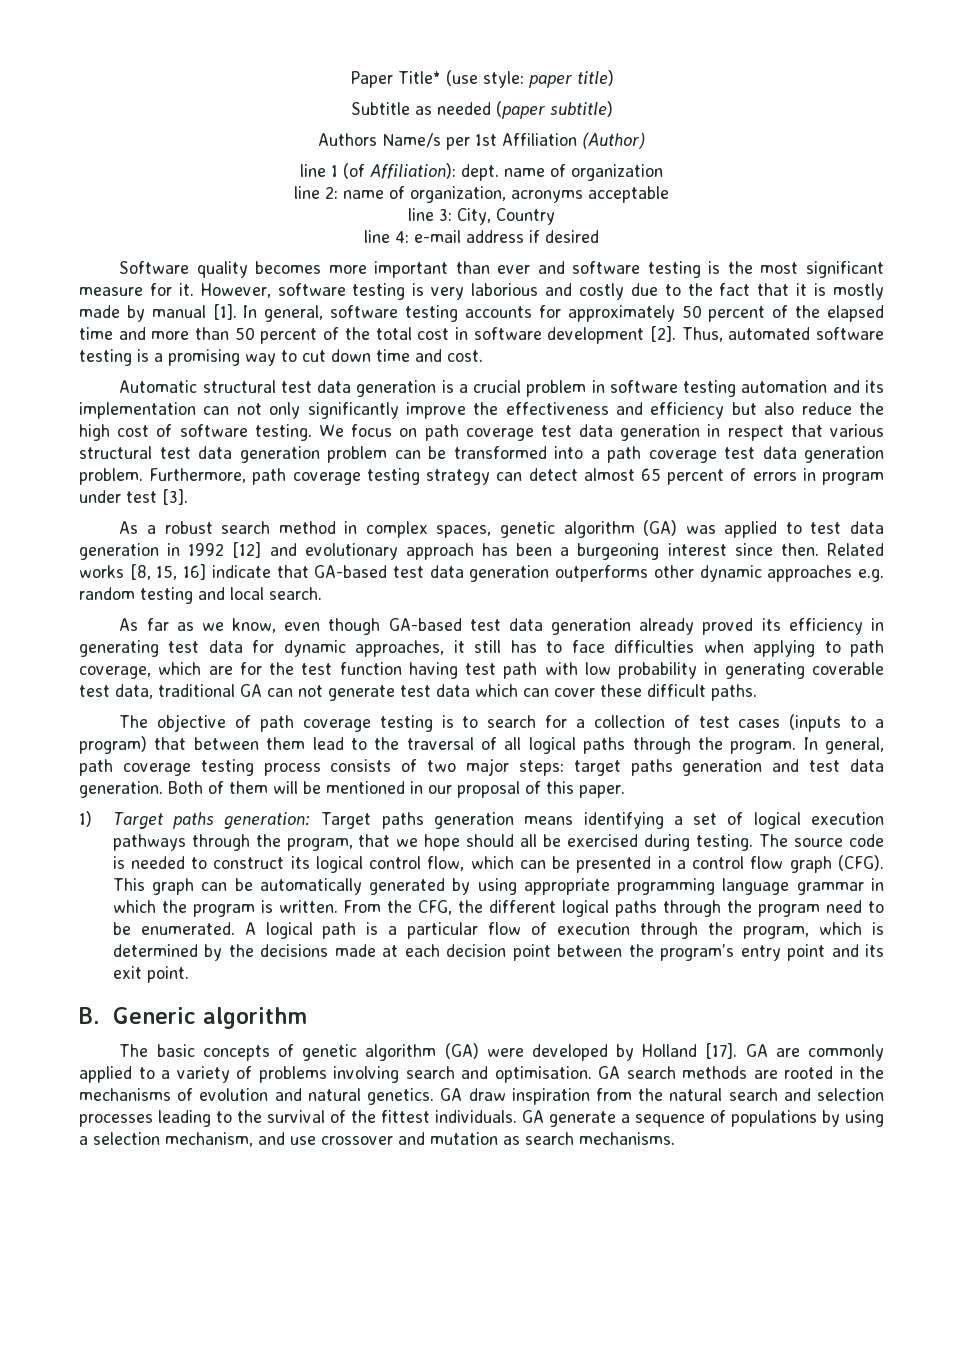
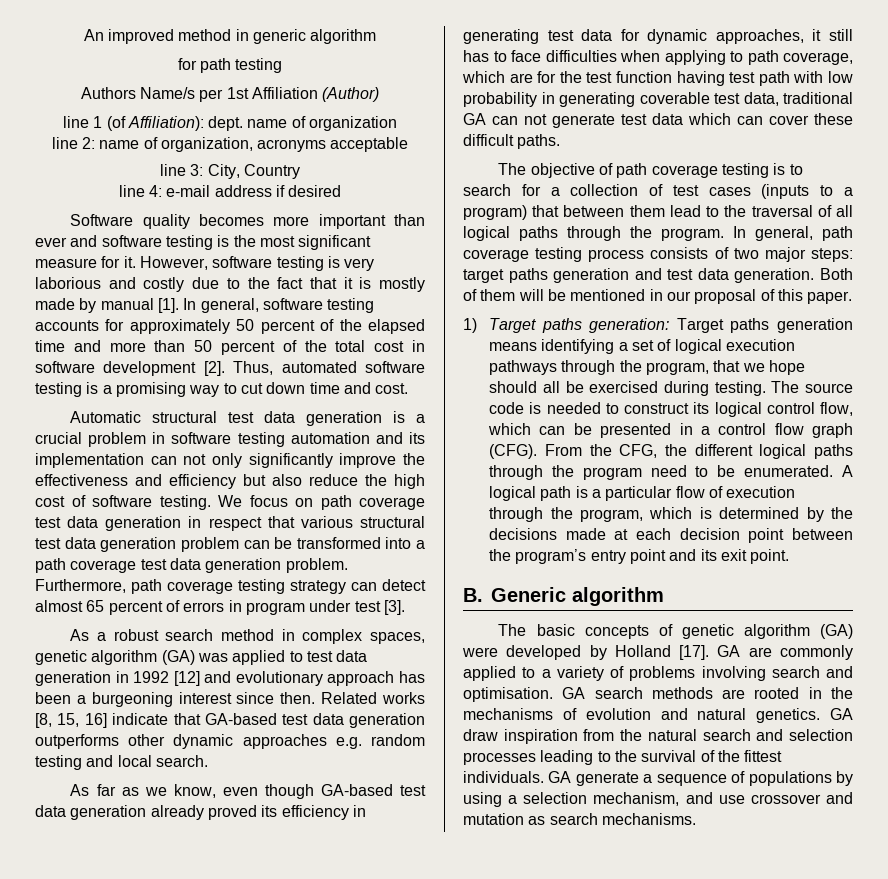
- Paper Title* (use style: paper title)
- Subtitle as needed (paper subtitle)
+ An improved method in generic algorithm
+ for path testing
- This graph can be automatically generated by using appropriate programming language grammar in which the program is written.

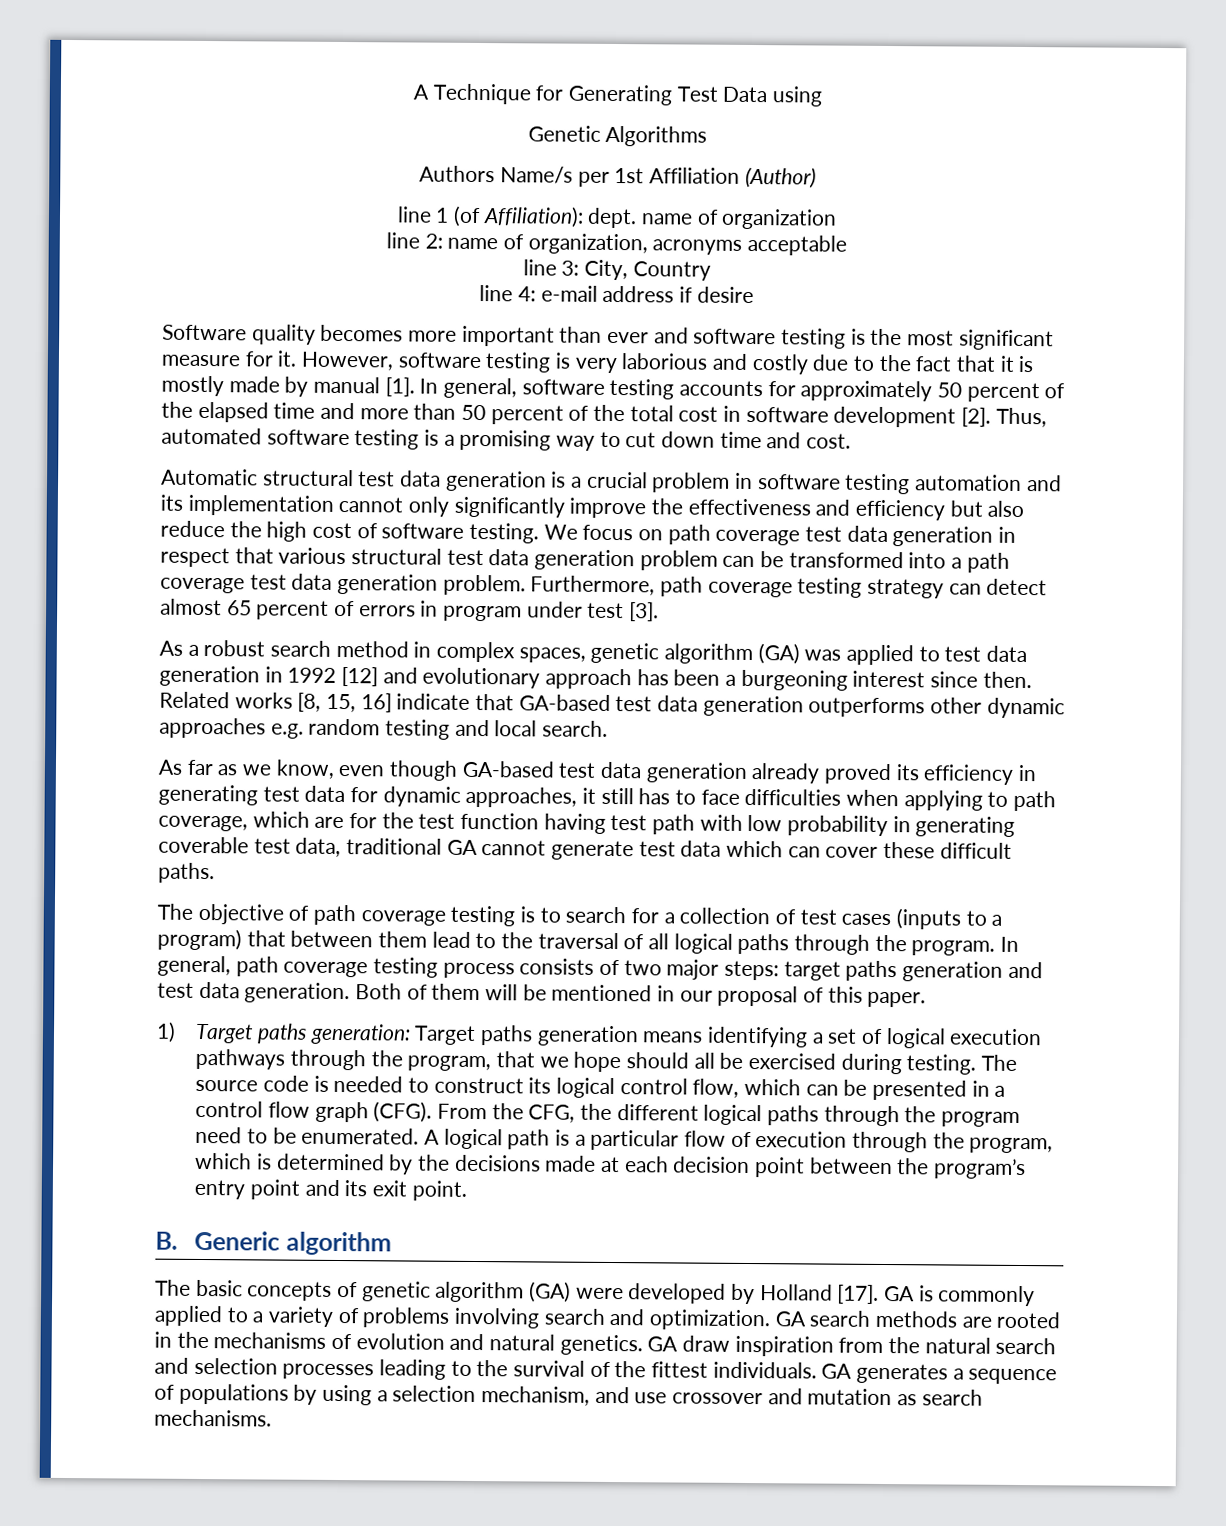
- An improved method in generic algorithm
- for path testing
+ A Technique for Generating Test Data using
+ Genetic Algorithms
- line 4: e-mail address if desired
+ line 4: e-mail address if desire
- Automatic structural test data generation is a crucial problem in software testing automation and its implementation can not only significantly improve the effectiveness and efficiency but also reduce the high cost of software testing.
+ Automatic structural test data generation is a crucial problem in software testing automation and its implementation cannot only significantly improve the effectiveness and efficiency but also reduce the high cost of software testing.
- As far as we know, even though GA-based test data generation already proved its efficiency in generating test data for dynamic approaches, it still has to face difficulties when applying to path coverage, which are for the test function having test path with low probability in generating coverable test data, traditional GA can not generate test data which can cover these difficult paths.
+ As far as we know, even though GA-based test data generation already proved its efficiency in generating test data for dynamic approaches, it still has to face difficulties when applying to path coverage, which are for the test function having test path with low probability in generating coverable test data, traditional GA cannot generate test data which can cover these difficult paths.
- GA are commonly applied to a variety of problems involving search and optimisation.
+ GA is commonly applied to a variety of problems involving search and optimization.
- GA generate a sequence of populations by using a selection mechanism, and use crossover and mutation as search mechanisms.
+ GA generates a sequence of populations by using a selection mechanism, and use crossover and mutation as search mechanisms.

